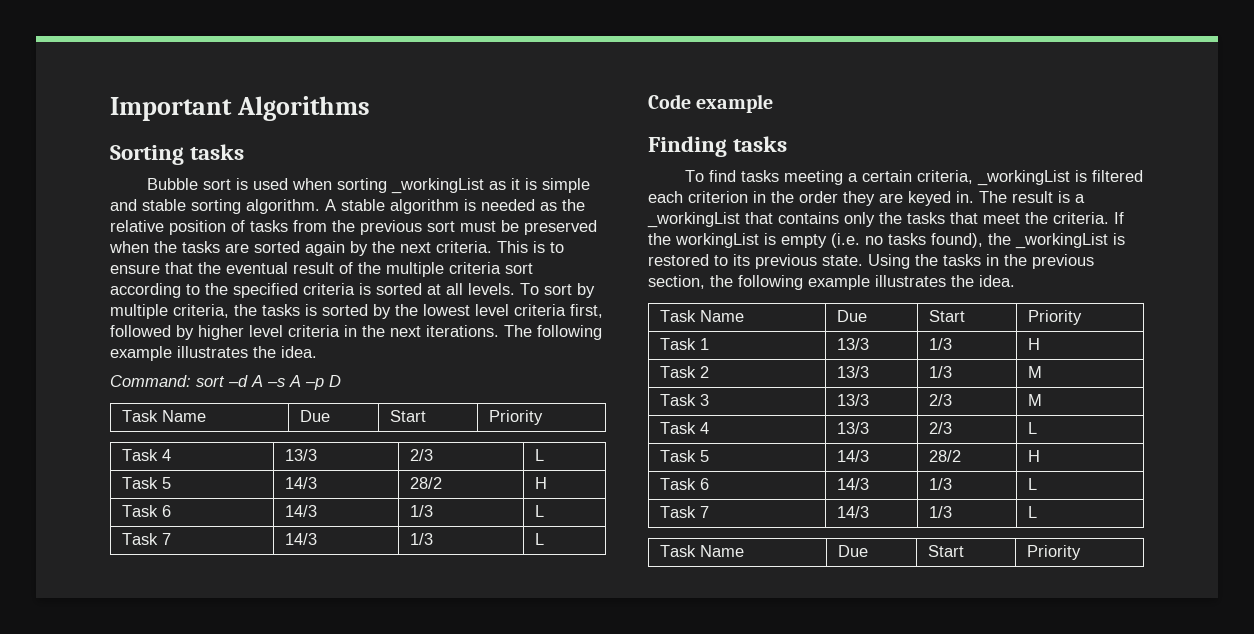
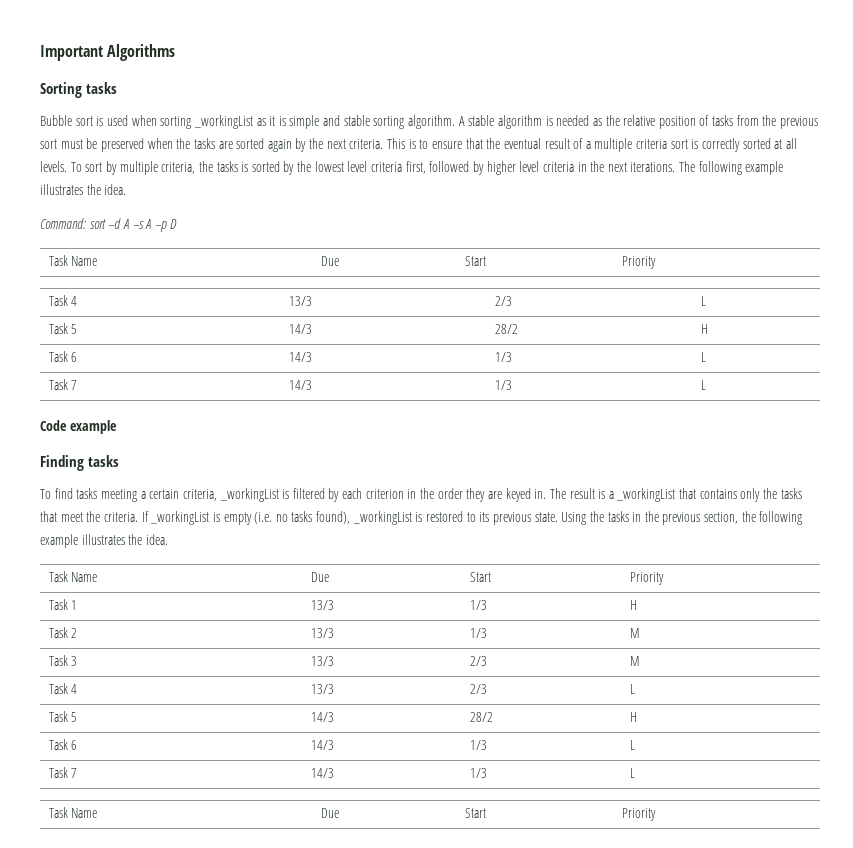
- This is to ensure that the eventual result of the multiple criteria sort according to the specified criteria is sorted at all levels.
+ This is to ensure that the eventual result of a multiple criteria sort is correctly sorted at all levels.
- To find tasks meeting a certain criteria, _workingList is filtered each criterion in the order they are keyed in.
+ To find tasks meeting a certain criteria, _workingList is filtered by each criterion in the order they are keyed in.
- If the workingList is empty (i.e. no tasks found), the _workingList is restored to its previous state.
+ If _workingList is empty (i.e. no tasks found), _workingList is restored to its previous state.

